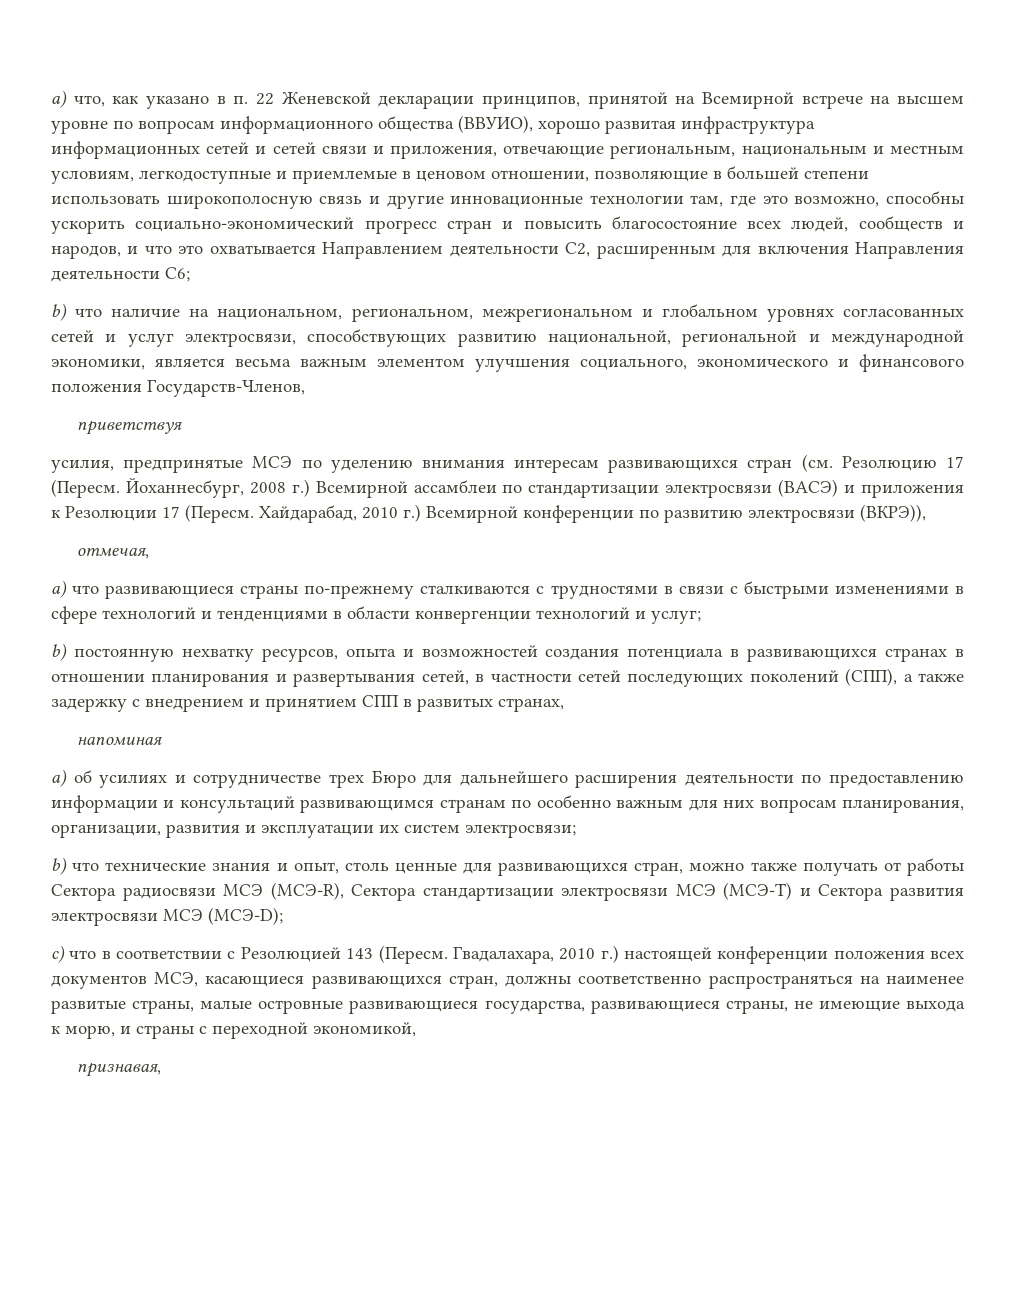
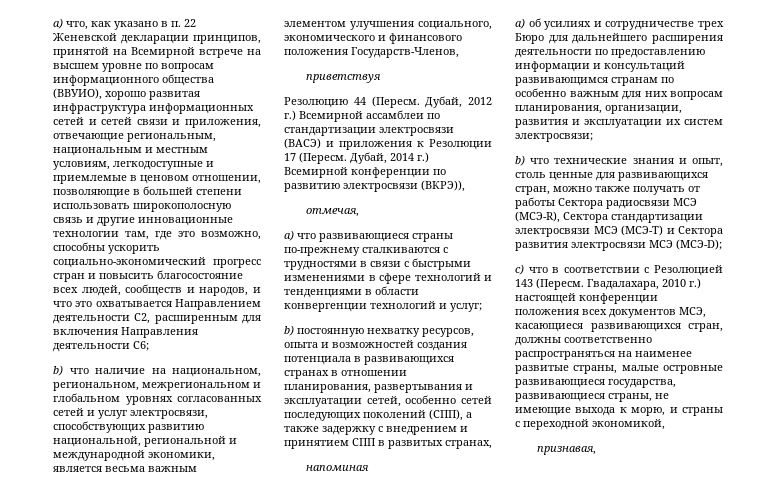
- усилия, предпринятые МСЭ по уделению внимания интересам развивающихся стран (см. Резолюцию 17 (Пересм. Йоханнесбург, 2008 г.) Всемирной ассамблеи по стандартизации электросвязи (ВАСЭ) и приложения к Резолюции 17 (Пересм.
+ Резолюцию 44 (Пересм. Дубай, 2012 г.) Всемирной ассамблеи по стандартизации электросвязи (ВАСЭ) и приложения к Резолюции 17 (Пересм.
- Хайдарабад, 2010 г.) Всемирной конференции по развитию электросвязи (ВКРЭ)),
+ Дубай, 2014 г.) Всемирной конференции по развитию электросвязи (ВКРЭ)),
- b) постоянную нехватку ресурсов, опыта и возможностей создания потенциала в развивающихся странах в отношении планирования и развертывания сетей, в частности сетей последующих поколений (СПП), а также задержку с внедрением и принятием СПП в развитых странах,
+ b) постоянную нехватку ресурсов, опыта и возможностей создания потенциала в развивающихся странах в отношении планирования, развертывания и эксплуатации сетей, особенно сетей последующих поколений (СПП), а также задержку с внедрением и принятием СПП в развитых странах,

